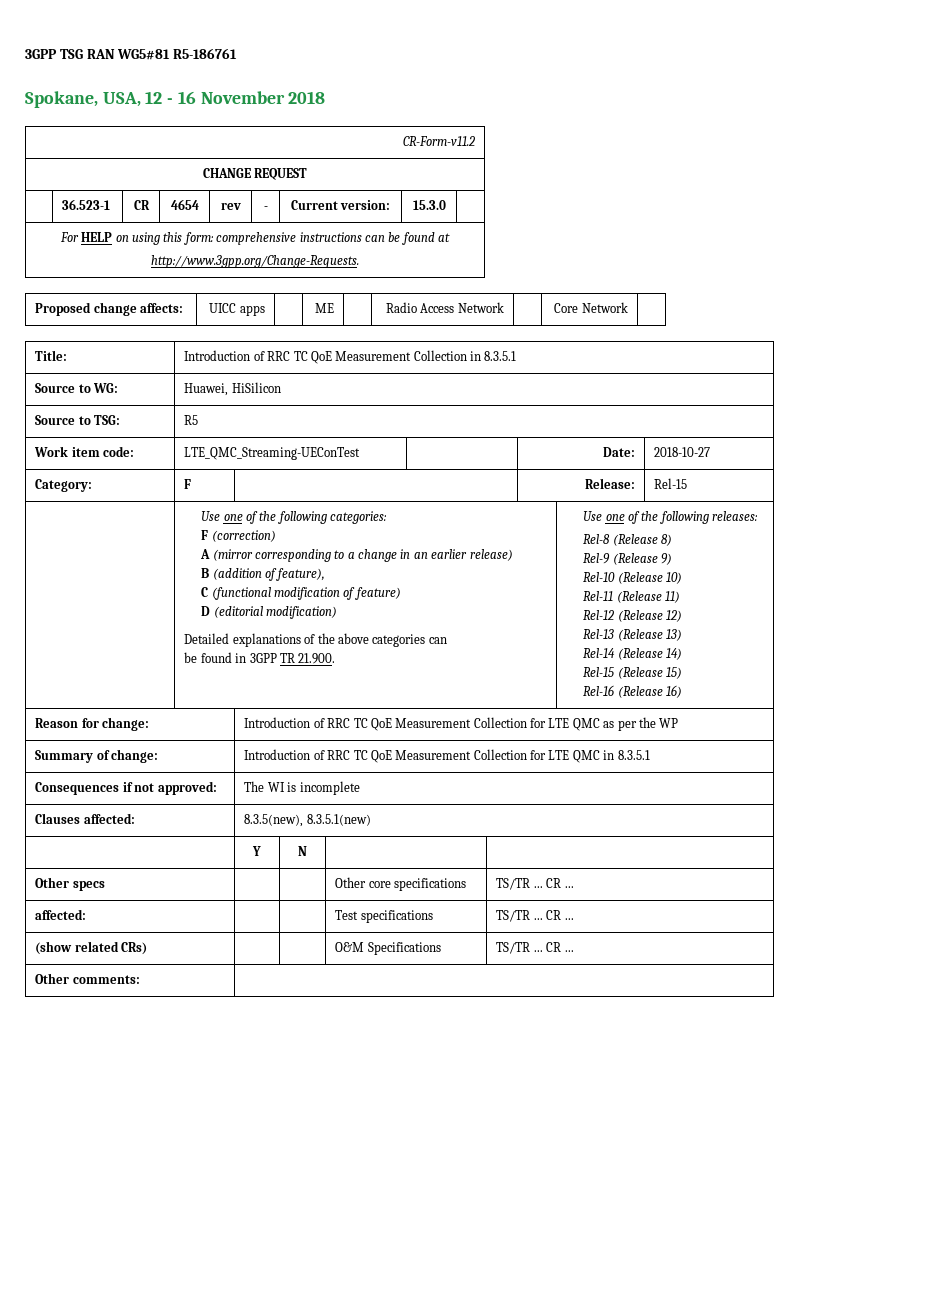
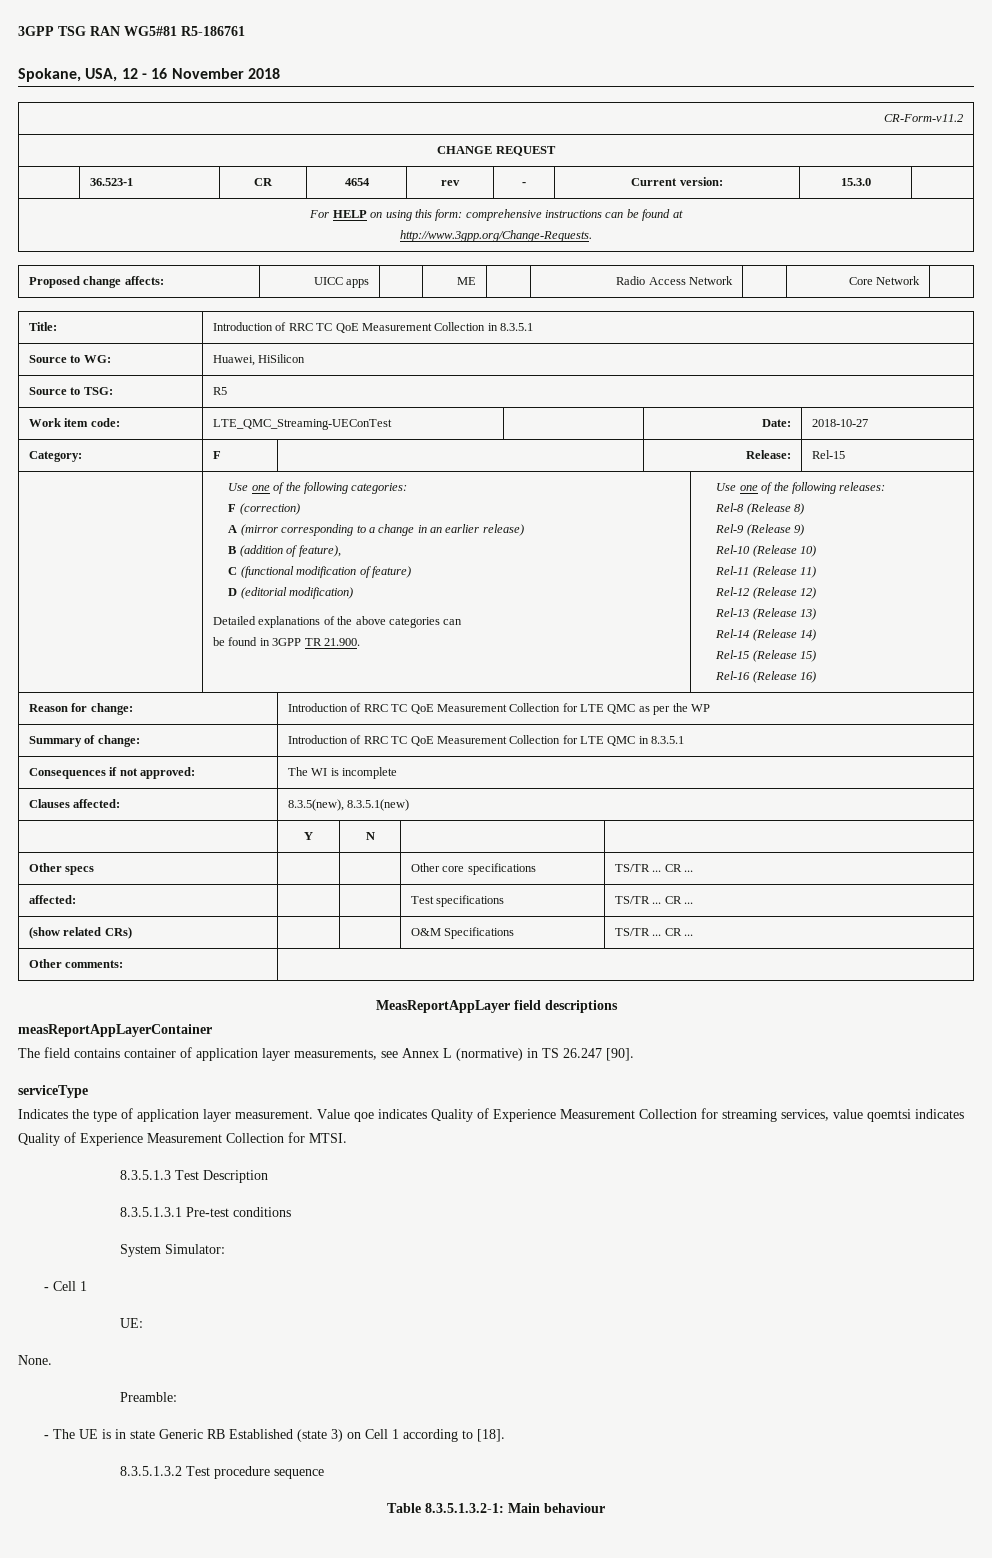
+ MeasReportAppLayer field descriptions
+ measReportAppLayerContainer
+ The field contains container of application layer measurements, see Annex L (normative) in TS 26.247 [90].
+ serviceType
+ Indicates the type of application layer measurement. Value qoe indicates Quality of Experience Measurement Collection for streaming services, value qoemtsi indicates Quality of Experience Measurement Collection for MTSI.
+ 8.3.5.1.3 Test Description
+ 8.3.5.1.3.1 Pre-test conditions
+ System Simulator:
+ - Cell 1
+ UE:
+ None.
+ Preamble:
+ - The UE is in state Generic RB Established (state 3) on Cell 1 according to [18].
+ 8.3.5.1.3.2 Test procedure sequence
+ Table 8.3.5.1.3.2-1: Main behaviour

